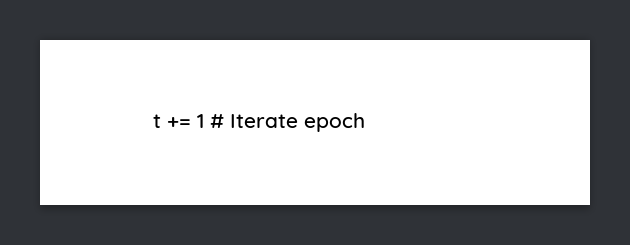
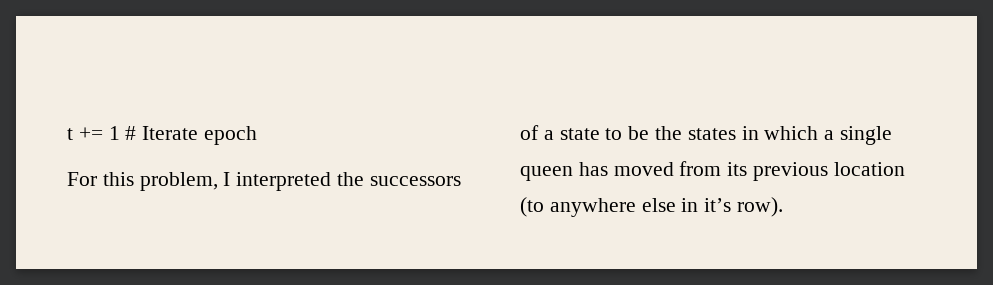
+ For this problem, I interpreted the successors of a state to be the states in which a single queen has moved from its previous location (to anywhere else in it’s row).

